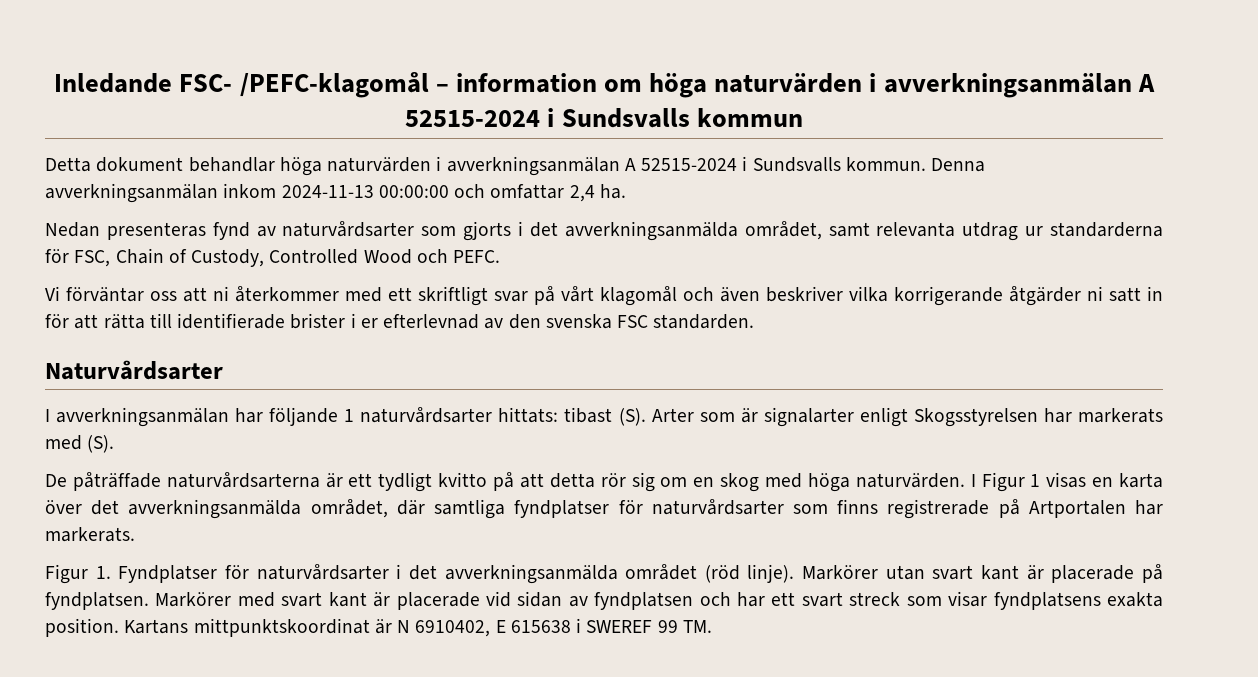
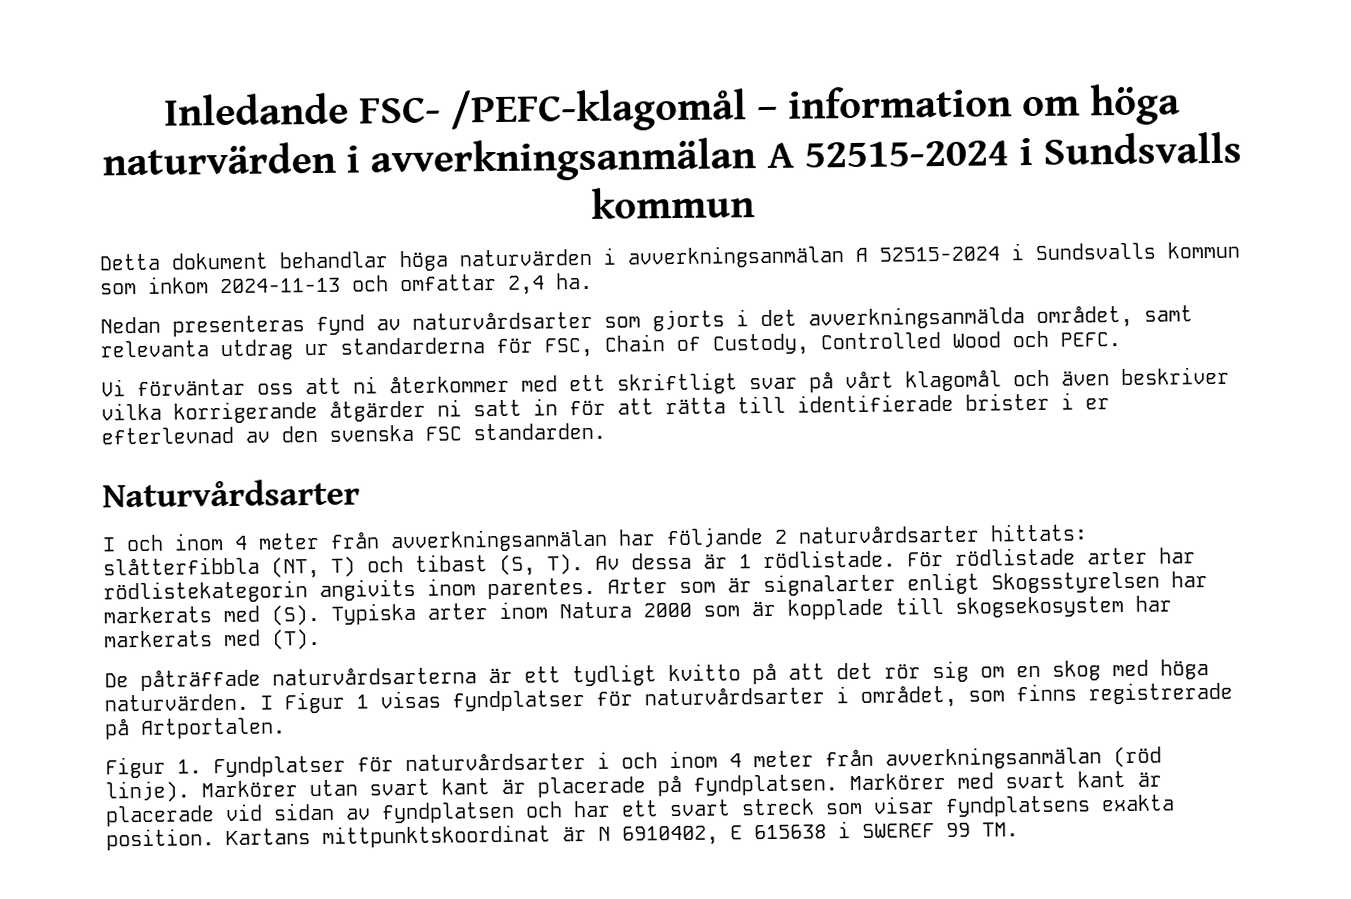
- Detta dokument behandlar höga naturvärden i avverkningsanmälan A 52515-2024 i Sundsvalls kommun. Denna avverkningsanmälan inkom 2024-11-13 00:00:00 och omfattar 2,4 ha.
+ Detta dokument behandlar höga naturvärden i avverkningsanmälan A 52515-2024 i Sundsvalls kommun som inkom 2024-11-13 och omfattar 2,4 ha.
- I avverkningsanmälan har följande 1 naturvårdsarter hittats: tibast (S). Arter som är signalarter enligt Skogsstyrelsen har markerats med (S).
+ I och inom 4 meter från avverkningsanmälan har följande 2 naturvårdsarter hittats: slåtterfibbla (NT, T) och tibast (S, T). Av dessa är 1 rödlistade. För rödlistade arter har rödlistekategorin angivits inom parentes. Arter som är signalarter enligt Skogsstyrelsen har markerats med (S). Typiska arter inom Natura 2000 som är kopplade till skogsekosystem har markerats med (T).
- De påträffade naturvårdsarterna är ett tydligt kvitto på att detta rör sig om en skog med höga naturvärden.
+ De påträffade naturvårdsarterna är ett tydligt kvitto på att det rör sig om en skog med höga naturvärden.
- I Figur 1 visas en karta över det avverkningsanmälda området, där samtliga fyndplatser för naturvårdsarter som finns registrerade på Artportalen har markerats.
+ I Figur 1 visas fyndplatser för naturvårdsarter i området, som finns registrerade på Artportalen.
- Figur 1. Fyndplatser för naturvårdsarter i det avverkningsanmälda området (röd linje).
+ Figur 1. Fyndplatser för naturvårdsarter i och inom 4 meter från avverkningsanmälan (röd linje).

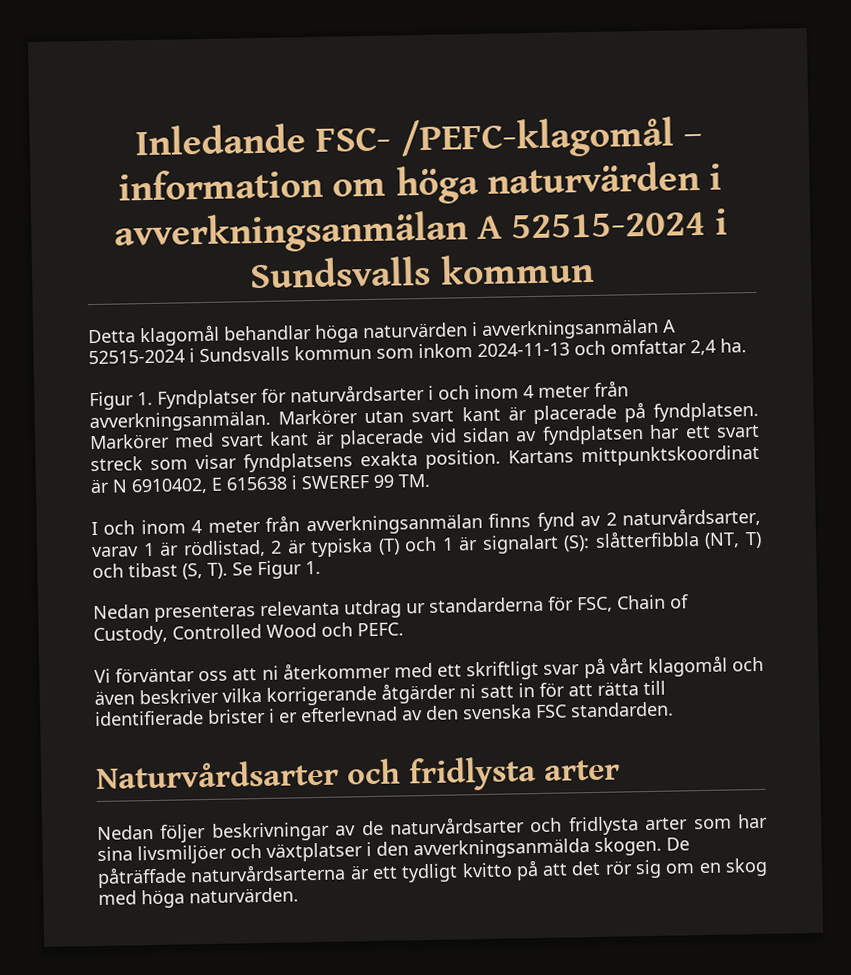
- Detta dokument behandlar höga naturvärden i avverkningsanmälan A 52515-2024 i Sundsvalls kommun som inkom 2024-11-13 och omfattar 2,4 ha.
+ Detta klagomål behandlar höga naturvärden i avverkningsanmälan A 52515-2024 i Sundsvalls kommun som inkom 2024-11-13 och omfattar 2,4 ha.
- Nedan presenteras fynd av naturvårdsarter som gjorts i det avverkningsanmälda området, samt relevanta utdrag ur standarderna för FSC, Chain of Custody, Controlled Wood och PEFC.
+ Figur 1. Fyndplatser för naturvårdsarter i och inom 4 meter från avverkningsanmälan. Markörer utan svart kant är placerade på fyndplatsen. Markörer med svart kant är placerade vid sidan av fyndplatsen har ett svart streck som visar fyndplatsens exakta position. Kartans mittpunktskoordinat är N 6910402, E 615638 i SWEREF 99 TM.
+ I och inom 4 meter från avverkningsanmälan finns fynd av 2 naturvårdsarter, varav 1 är rödlistad, 2 är typiska (T) och 1 är signalart (S): slåtterfibbla (NT, T) och tibast (S, T). Se Figur 1.
+ Nedan presenteras relevanta utdrag ur standarderna för FSC, Chain of Custody, Controlled Wood och PEFC.
- Naturvårdsarter
- I och inom 4 meter från avverkningsanmälan har följande 2 naturvårdsarter hittats: slåtterfibbla (NT, T) och tibast (S, T). Av dessa är 1 rödlistade. För rödlistade arter har rödlistekategorin angivits inom parentes. Arter som är signalarter enligt Skogsstyrelsen har markerats med (S). Typiska arter inom Natura 2000 som är kopplade till skogsekosystem har markerats med (T).
- De påträffade naturvårdsarterna är ett tydligt kvitto på att det rör sig om en skog med höga naturvärden. I Figur 1 visas fyndplatser för naturvårdsarter i området, som finns registrerade på Artportalen.
- Figur 1. Fyndplatser för naturvårdsarter i och inom 4 meter från avverkningsanmälan (röd linje). Markörer utan svart kant är placerade på fyndplatsen. Markörer med svart kant är placerade vid sidan av fyndplatsen och har ett svart streck som visar fyndplatsens exakta position. Kartans mittpunktskoordinat är N 6910402, E 615638 i SWEREF 99 TM.
+ Naturvårdsarter och fridlysta arter
+ Nedan följer beskrivningar av de naturvårdsarter och fridlysta arter som har sina livsmiljöer och växtplatser i den avverkningsanmälda skogen. De påträffade naturvårdsarterna är ett tydligt kvitto på att det rör sig om en skog med höga naturvärden.

